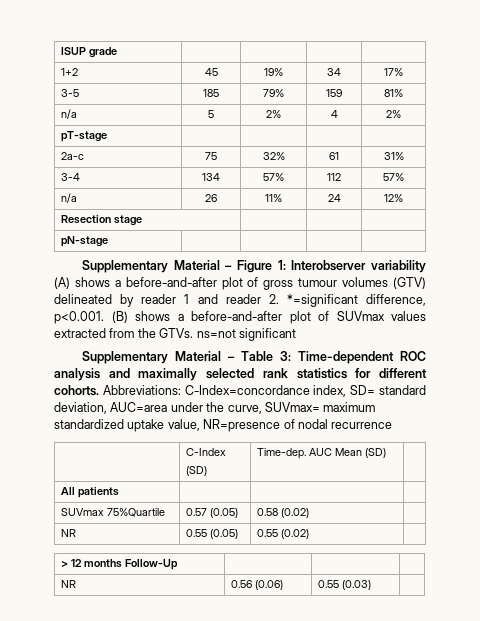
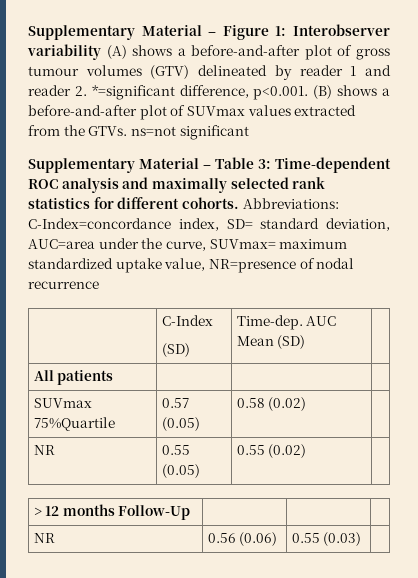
- ISUP grade | | | |
- 1+2 | 45 | 19% | 34 | 17%
- 3-5 | 185 | 79% | 159 | 81%
- n/a | 5 | 2% | 4 | 2%
- pT-stage | | | |
- 2a-c | 75 | 32% | 61 | 31%
- 3-4 | 134 | 57% | 112 | 57%
- n/a | 26 | 11% | 24 | 12%
- Resection stage | | |
- pN-stage | | | |

